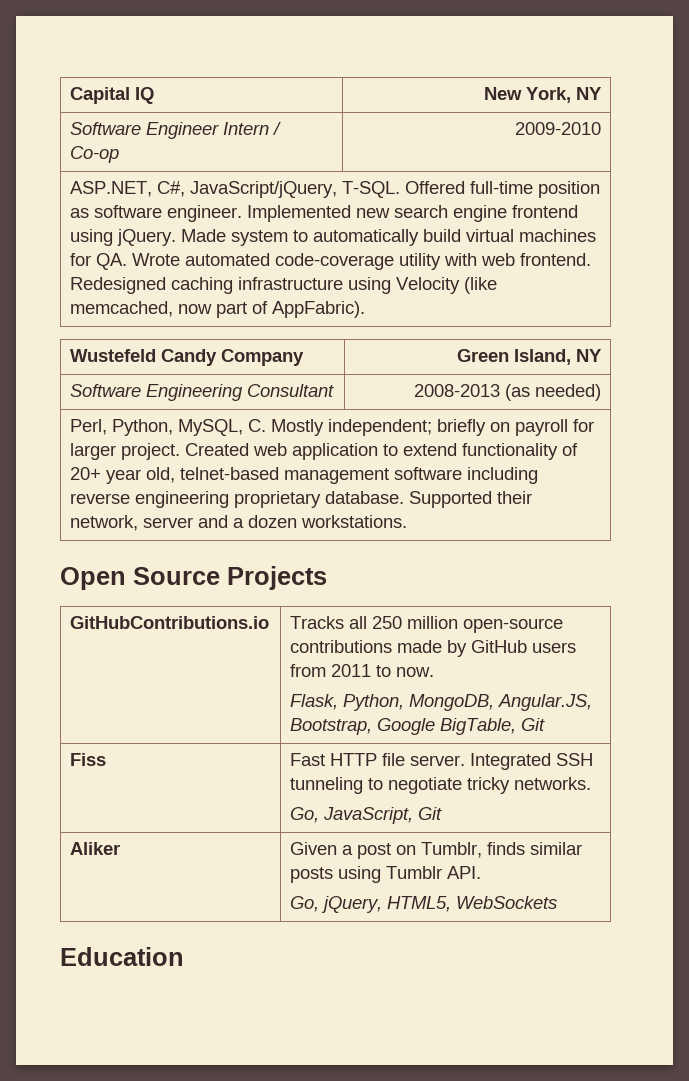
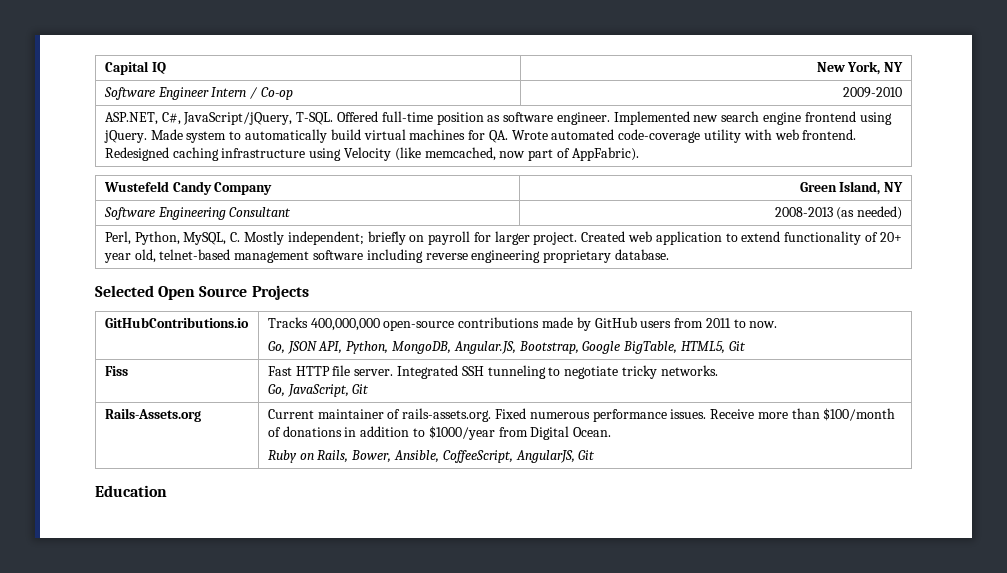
- Perl, Python, MySQL, C. Mostly independent; briefly on payroll for larger project. Created web application to extend functionality of 20+ year old, telnet-based management software including reverse engineering proprietary database. Supported their network, server and a dozen workstations.
- Open Source Projects
+ Perl, Python, MySQL, C. Mostly independent; briefly on payroll for larger project. Created web application to extend functionality of 20+ year old, telnet-based management software including reverse engineering proprietary database.
+ Selected Open Source Projects
- GitHubContributions.io | Tracks all 250 million open-source contributions made by GitHub users from 2011 to now.
- Flask, Python, MongoDB, Angular.JS, Bootstrap, Google BigTable, Git
+ GitHubContributions.io | Tracks 400,000,000 open-source contributions made by GitHub users from 2011 to now.
+ Go, JSON API, Python, MongoDB, Angular.JS, Bootstrap, Google BigTable, HTML5, Git
- Aliker | Given a post on Tumblr, finds similar posts using Tumblr API.
- Go, jQuery, HTML5, WebSockets
+ Rails-Assets.org | Current maintainer of rails-assets.org. Fixed numerous performance issues. Receive more than $100/month of donations in addition to $1000/year from Digital Ocean.
+ Ruby on Rails, Bower, Ansible, CoffeeScript, AngularJS, Git

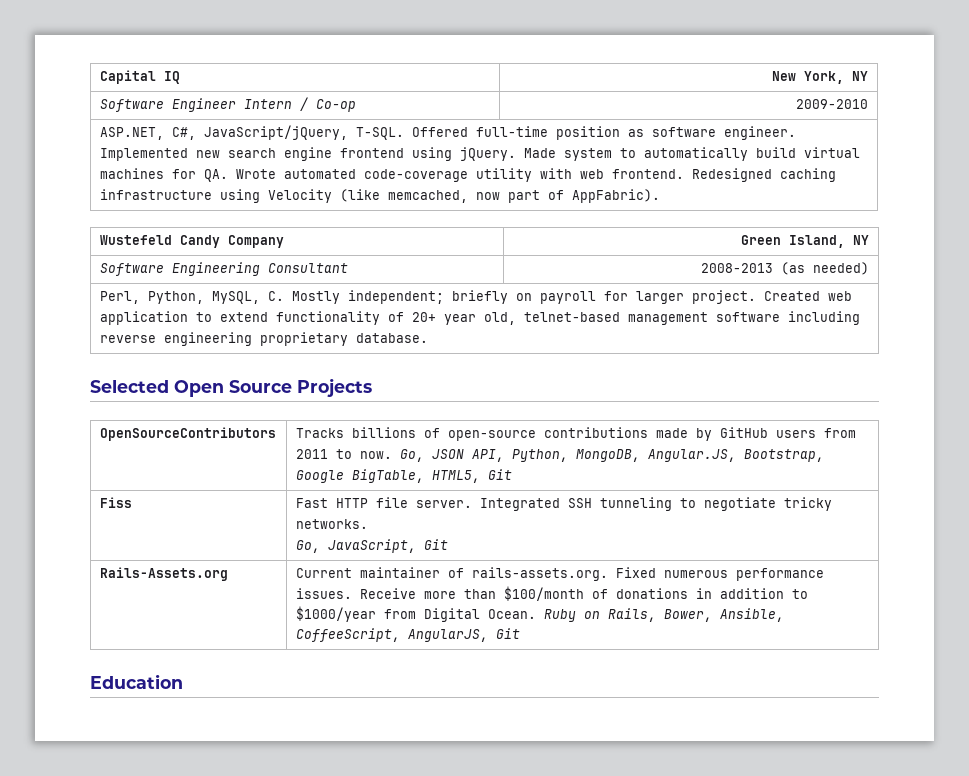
- GitHubContributions.io | Tracks 400,000,000 open-source contributions made by GitHub users from 2011 to now.
- Go, JSON API, Python, MongoDB, Angular.JS, Bootstrap, Google BigTable, HTML5, Git
+ OpenSourceContributors | Tracks billions of open-source contributions made by GitHub users from 2011 to now. Go, JSON API, Python, MongoDB, Angular.JS, Bootstrap, Google BigTable, HTML5, Git
- Rails-Assets.org | Current maintainer of rails-assets.org. Fixed numerous performance issues. Receive more than $100/month of donations in addition to $1000/year from Digital Ocean.
- Ruby on Rails, Bower, Ansible, CoffeeScript, AngularJS, Git
+ Rails-Assets.org | Current maintainer of rails-assets.org. Fixed numerous performance issues. Receive more than $100/month of donations in addition to $1000/year from Digital Ocean. Ruby on Rails, Bower, Ansible, CoffeeScript, AngularJS, Git

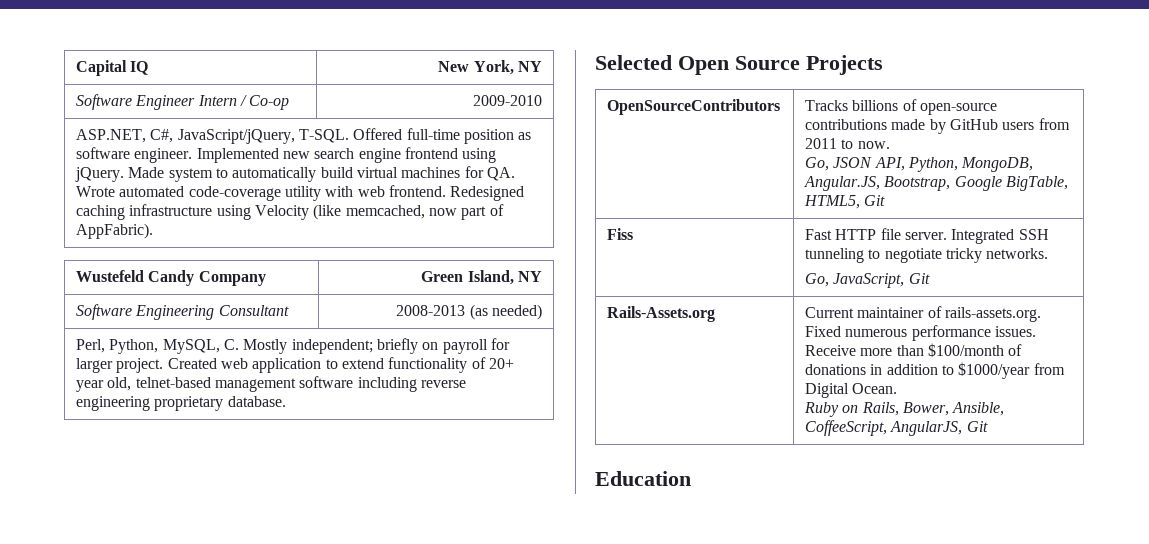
- OpenSourceContributors | Tracks billions of open-source contributions made by GitHub users from 2011 to now. Go, JSON API, Python, MongoDB, Angular.JS, Bootstrap, Google BigTable, HTML5, Git
+ OpenSourceContributors | Tracks billions of open-source contributions made by GitHub users from 2011 to now.
+ Go, JSON API, Python, MongoDB, Angular.JS, Bootstrap, Google BigTable, HTML5, Git
- Rails-Assets.org | Current maintainer of rails-assets.org. Fixed numerous performance issues. Receive more than $100/month of donations in addition to $1000/year from Digital Ocean. Ruby on Rails, Bower, Ansible, CoffeeScript, AngularJS, Git
+ Rails-Assets.org | Current maintainer of rails-assets.org. Fixed numerous performance issues. Receive more than $100/month of donations in addition to $1000/year from Digital Ocean.
+ Ruby on Rails, Bower, Ansible, CoffeeScript, AngularJS, Git

